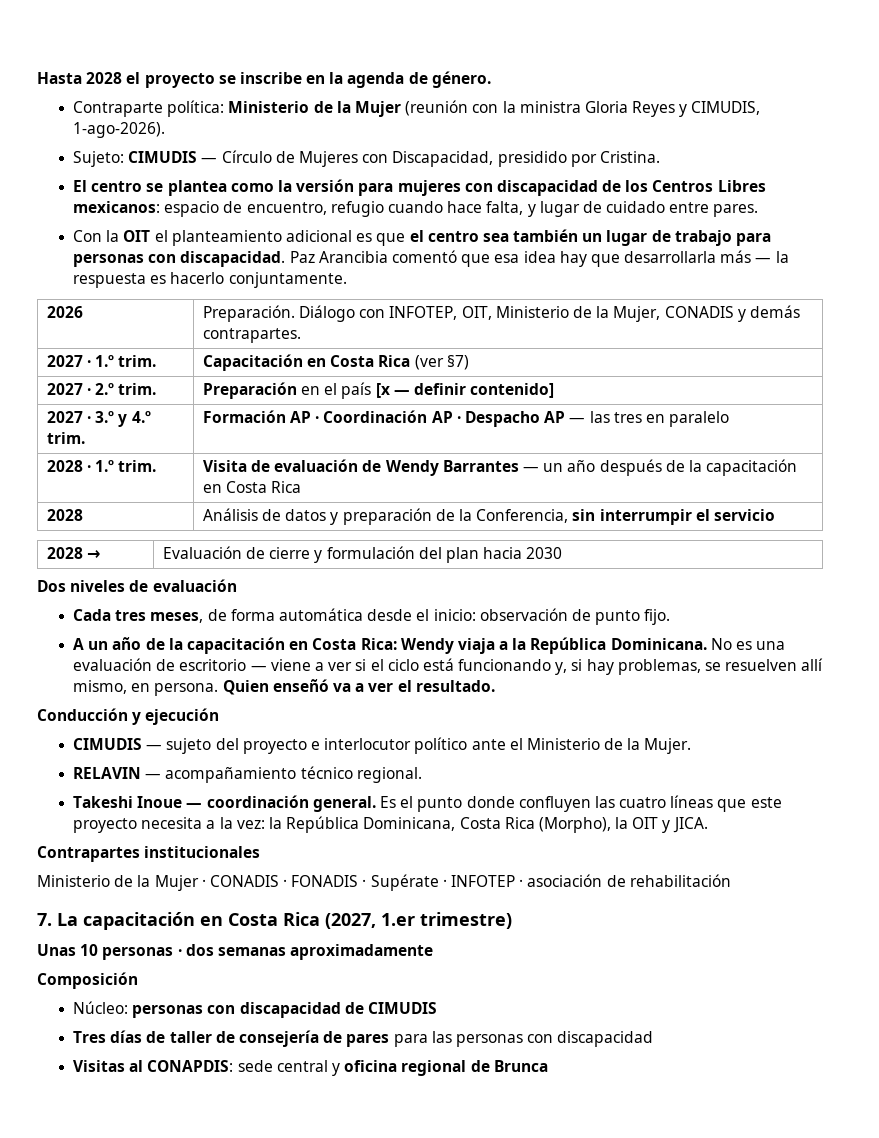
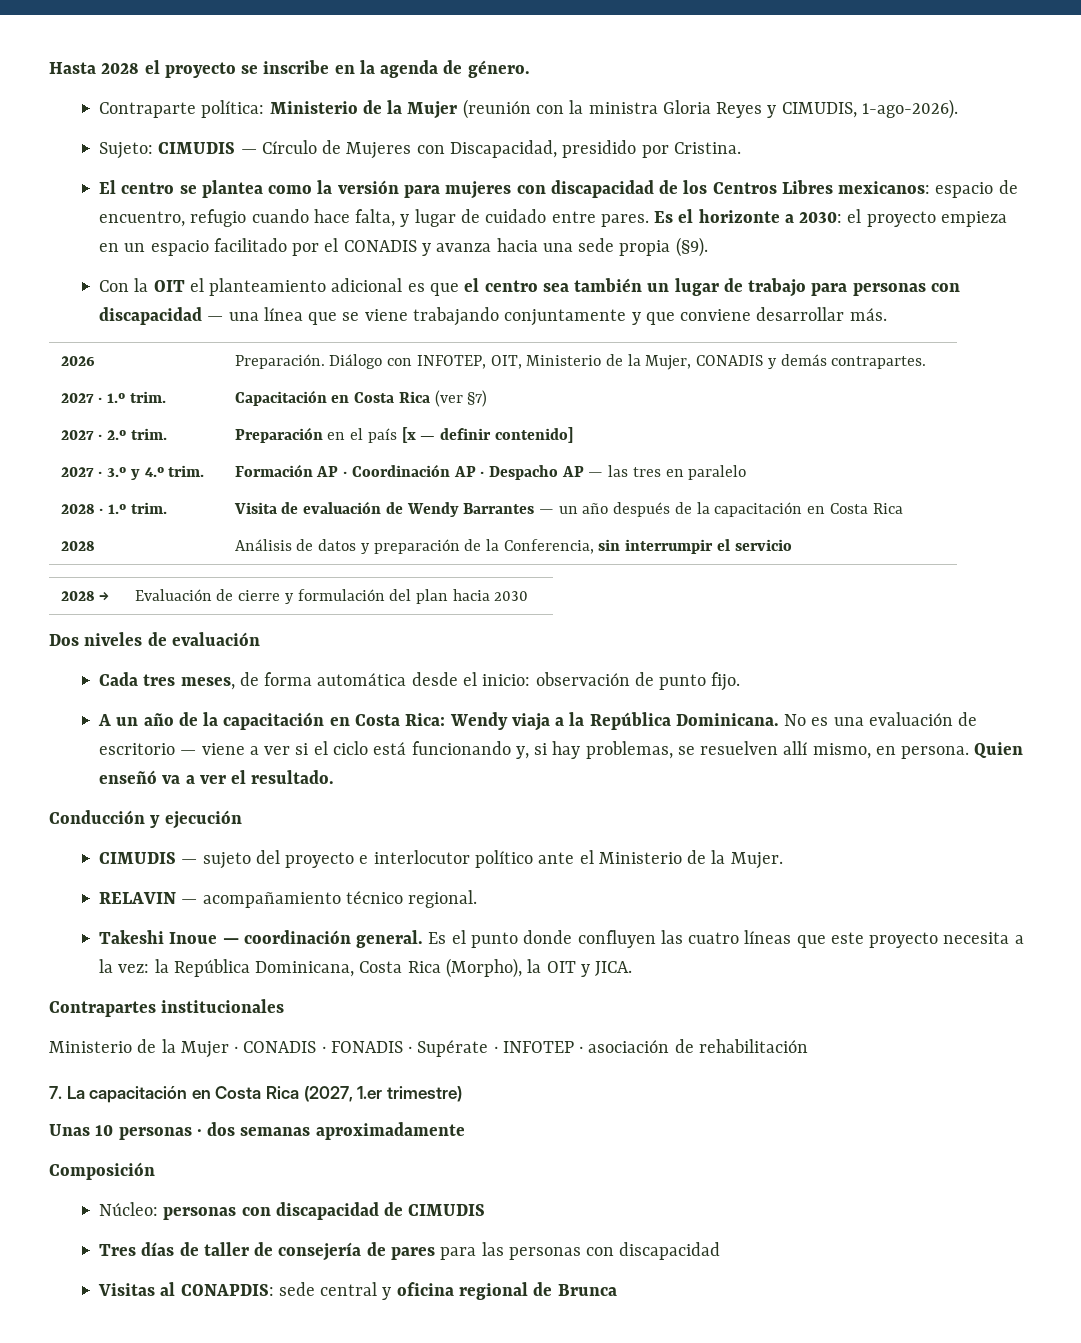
+ Es el horizonte a 2030: el proyecto empieza en un espacio facilitado por el CONADIS y avanza hacia una sede propia (§9).
- Con la OIT el planteamiento adicional es que el centro sea también un lugar de trabajo para personas con discapacidad. Paz Arancibia comentó que esa idea hay que desarrollarla más — la respuesta es hacerlo conjuntamente.
+ Con la OIT el planteamiento adicional es que el centro sea también un lugar de trabajo para personas con discapacidad — una línea que se viene trabajando conjuntamente y que conviene desarrollar más.

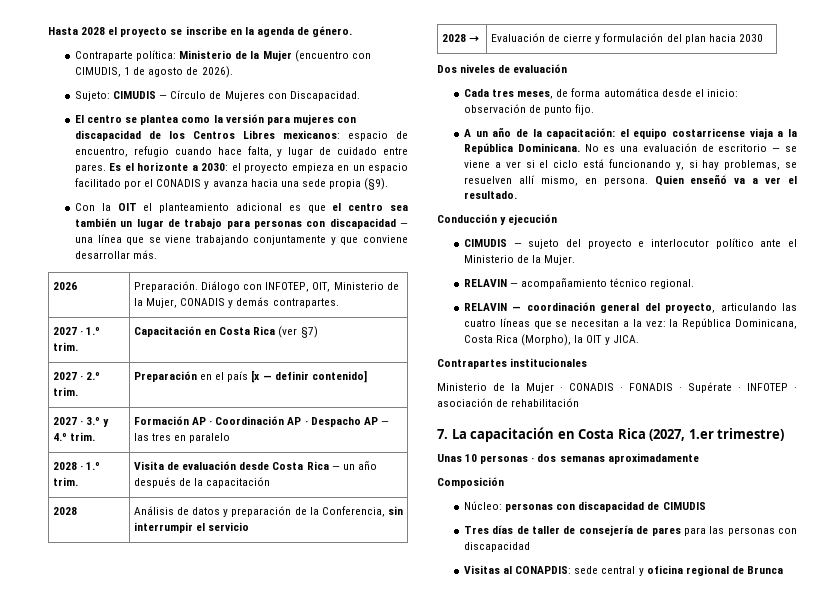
- Contraparte política: Ministerio de la Mujer (reunión con la ministra Gloria Reyes y CIMUDIS, 1-ago-2026).
+ Contraparte política: Ministerio de la Mujer (encuentro con CIMUDIS, 1 de agosto de 2026).
- Sujeto: CIMUDIS — Círculo de Mujeres con Discapacidad, presidido por Cristina.
+ Sujeto: CIMUDIS — Círculo de Mujeres con Discapacidad.
- 2028 · 1.º trim. | Visita de evaluación de Wendy Barrantes — un año después de la capacitación en Costa Rica
+ 2028 · 1.º trim. | Visita de evaluación desde Costa Rica — un año después de la capacitación
- A un año de la capacitación en Costa Rica: Wendy viaja a la República Dominicana.
+ A un año de la capacitación: el equipo costarricense viaja a la República Dominicana.
- No es una evaluación de escritorio — viene a ver si el ciclo está funcionando y, si hay problemas, se resuelven allí mismo, en persona.
+ No es una evaluación de escritorio — se viene a ver si el ciclo está funcionando y, si hay problemas, se resuelven allí mismo, en persona.
- Takeshi Inoue — coordinación general. Es el punto donde confluyen las cuatro líneas que este proyecto necesita a la vez: la República Dominicana, Costa Rica (Morpho), la OIT y JICA.
+ RELAVIN — coordinación general del proyecto, articulando las cuatro líneas que se necesitan a la vez: la República Dominicana, Costa Rica (Morpho), la OIT y JICA.

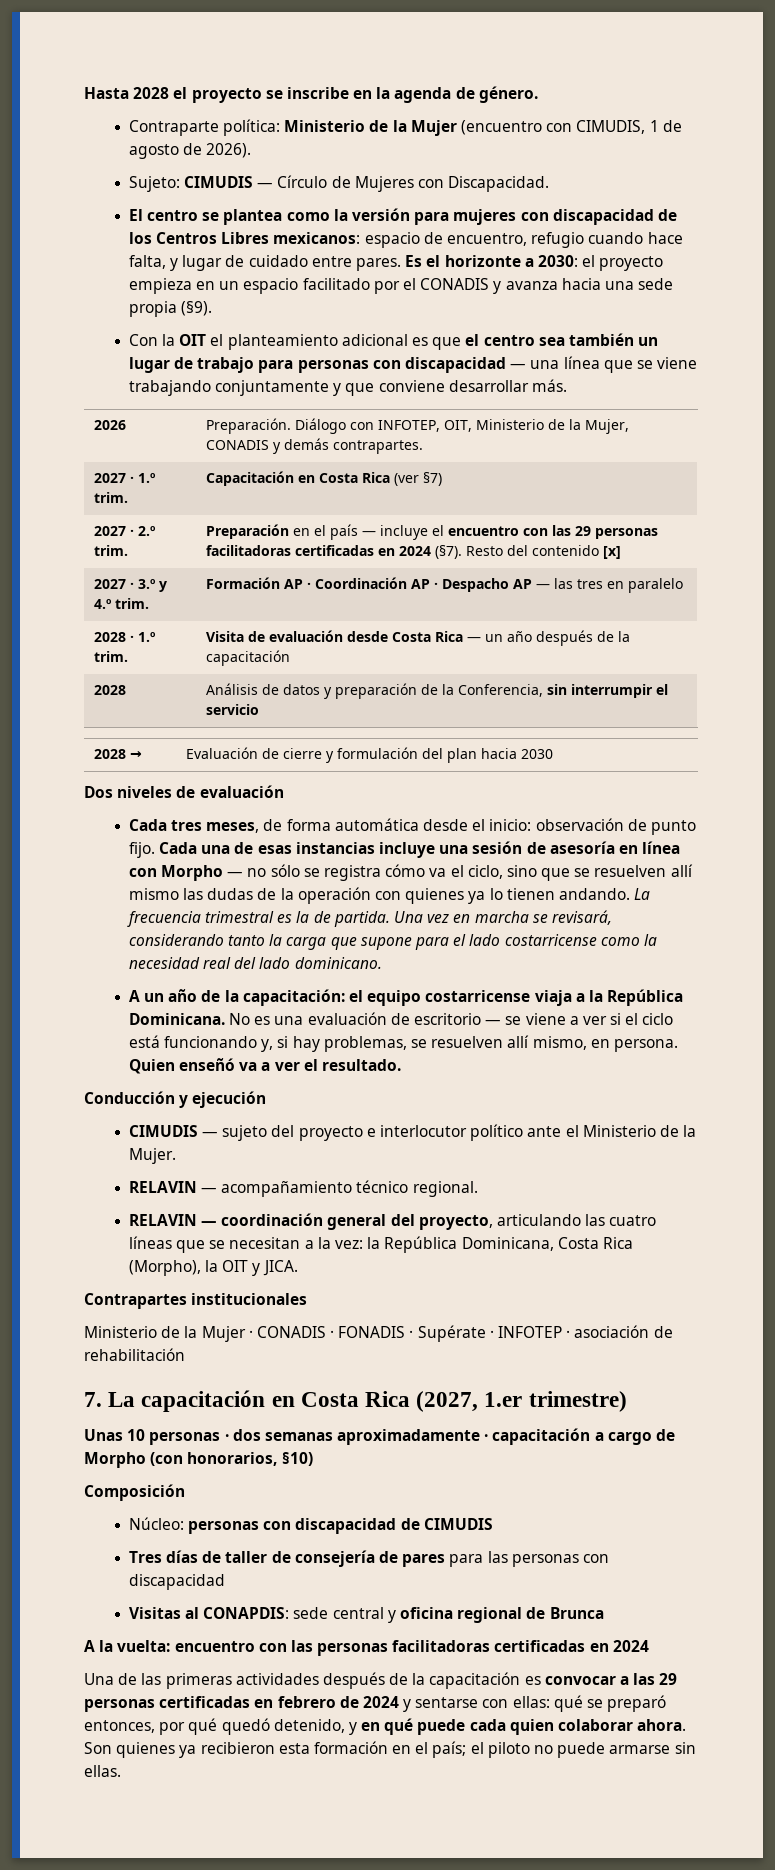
- 2027 · 2.º trim. | Preparación en el país [x — definir contenido]
+ 2027 · 2.º trim. | Preparación en el país — incluye el encuentro con las 29 personas facilitadoras certificadas en 2024 (§7). Resto del contenido [x]
+ Cada una de esas instancias incluye una sesión de asesoría en línea con Morpho — no sólo se registra cómo va el ciclo, sino que se resuelven allí mismo las dudas de la operación con quienes ya lo tienen andando. La frecuencia trimestral es la de partida. Una vez en marcha se revisará, considerando tanto la carga que supone para el lado costarricense como la necesidad real del lado dominicano.
- Unas 10 personas · dos semanas aproximadamente
+ Unas 10 personas · dos semanas aproximadamente · capacitación a cargo de Morpho (con honorarios, §10)
+ A la vuelta: encuentro con las personas facilitadoras certificadas en 2024
+ Una de las primeras actividades después de la capacitación es convocar a las 29 personas certificadas en febrero de 2024 y sentarse con ellas: qué se preparó entonces, por qué quedó detenido, y en qué puede cada quien colaborar ahora. Son quienes ya recibieron esta formación en el país; el piloto no puede armarse sin ellas.

